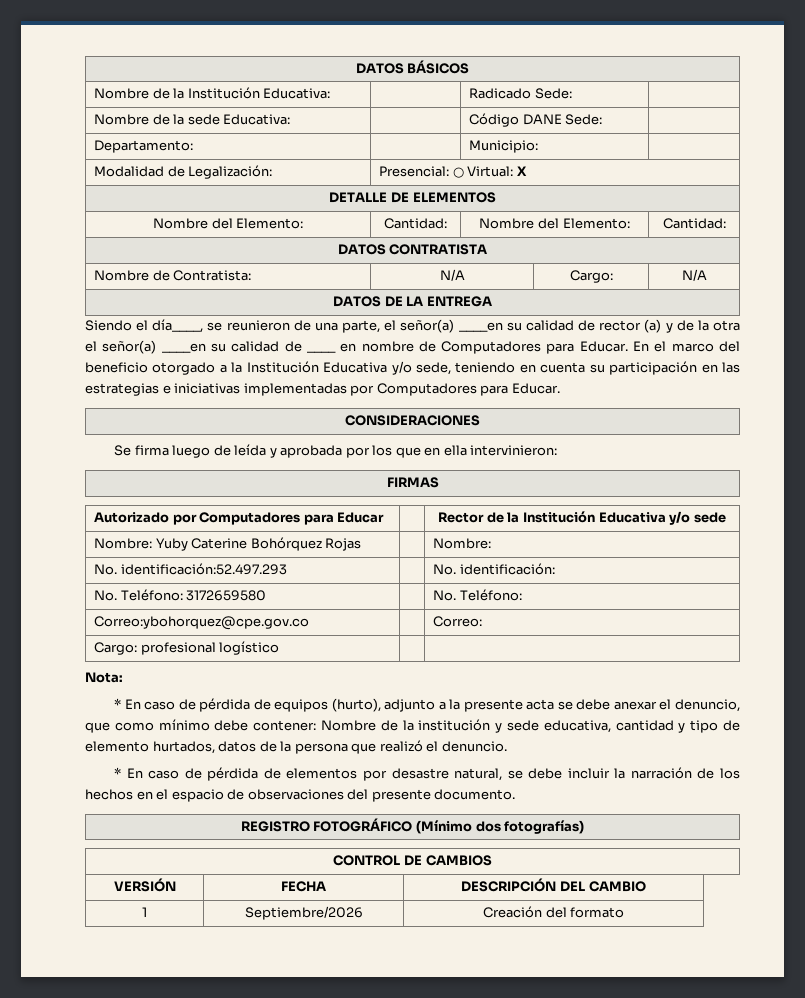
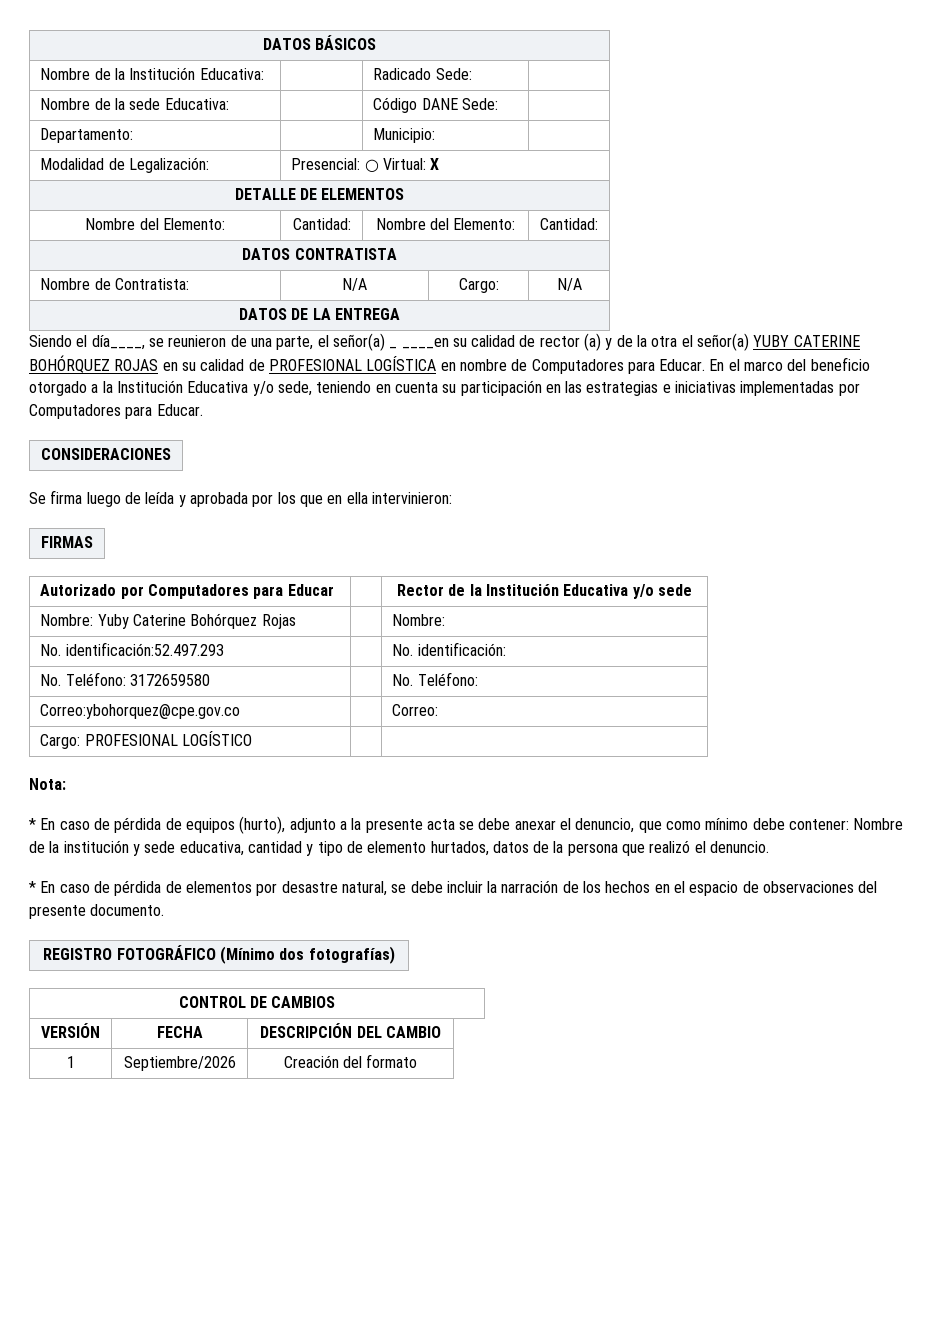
- Siendo el día____, se reunieron de una parte, el señor(a) ____en su calidad de rector (a) y de la otra el señor(a) ____en su calidad de ____ en nombre de Computadores para Educar.
+ Siendo el día____, se reunieron de una parte, el señor(a) _ ____en su calidad de rector (a) y de la otra el señor(a) YUBY CATERINE BOHÓRQUEZ ROJAS en su calidad de PROFESIONAL LOGÍSTICA en nombre de Computadores para Educar.
- Cargo: profesional logístico | |
+ Cargo: PROFESIONAL LOGÍSTICO | |

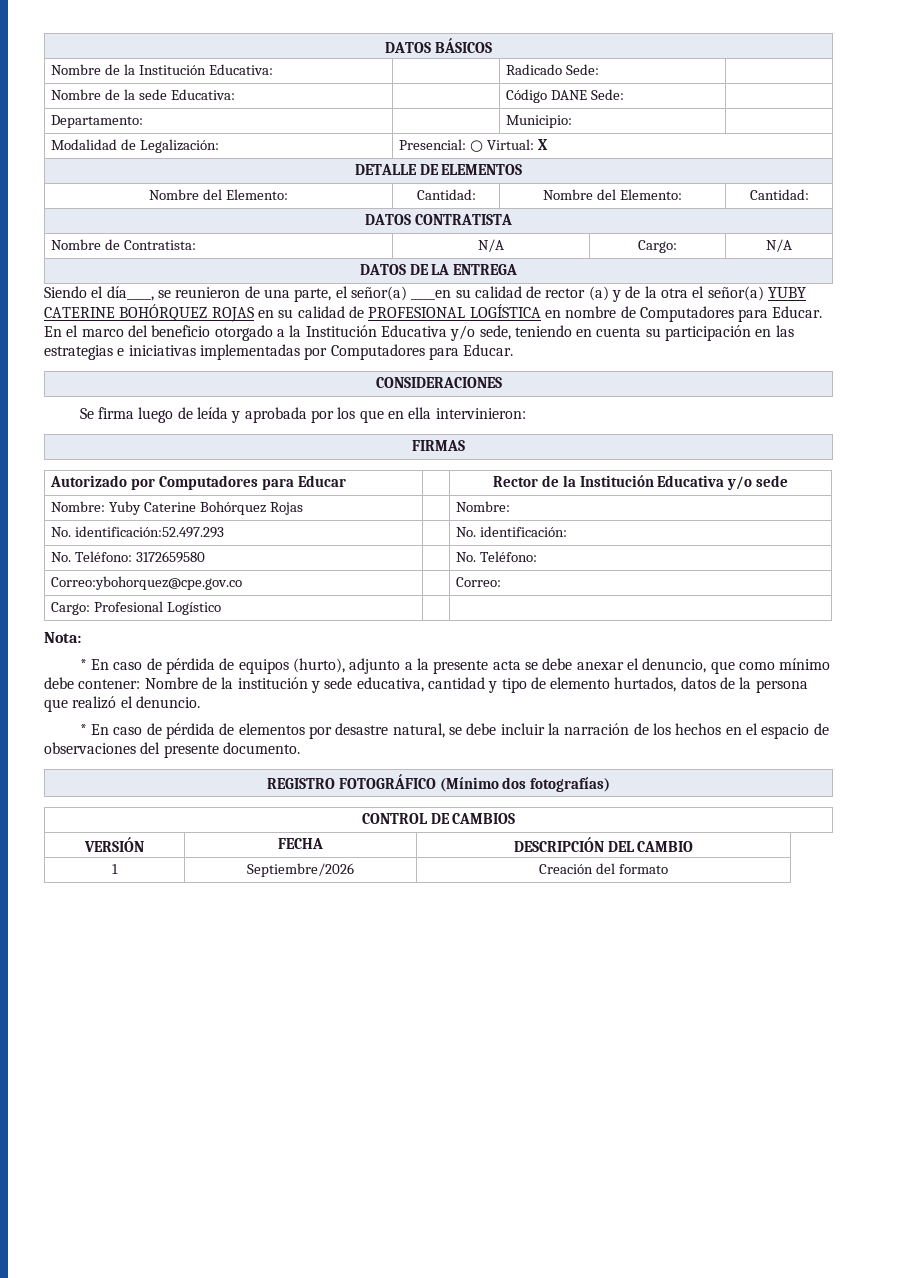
- Siendo el día____, se reunieron de una parte, el señor(a) _ ____en su calidad de rector (a) y de la otra el señor(a) YUBY CATERINE BOHÓRQUEZ ROJAS en su calidad de PROFESIONAL LOGÍSTICA en nombre de Computadores para Educar.
+ Siendo el día____, se reunieron de una parte, el señor(a) ____en su calidad de rector (a) y de la otra el señor(a) YUBY CATERINE BOHÓRQUEZ ROJAS en su calidad de PROFESIONAL LOGÍSTICA en nombre de Computadores para Educar.
- Cargo: PROFESIONAL LOGÍSTICO | |
+ Cargo: Profesional Logístico | |

